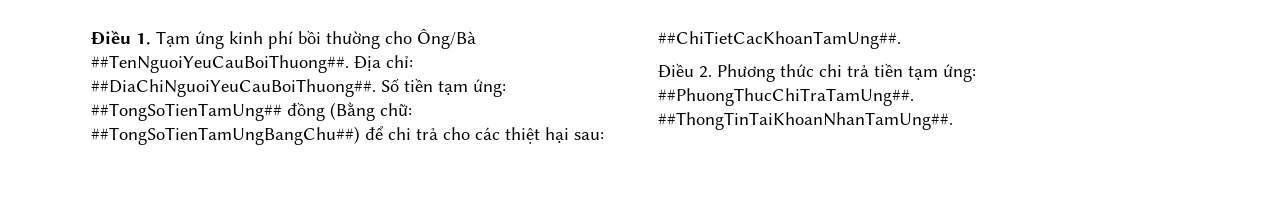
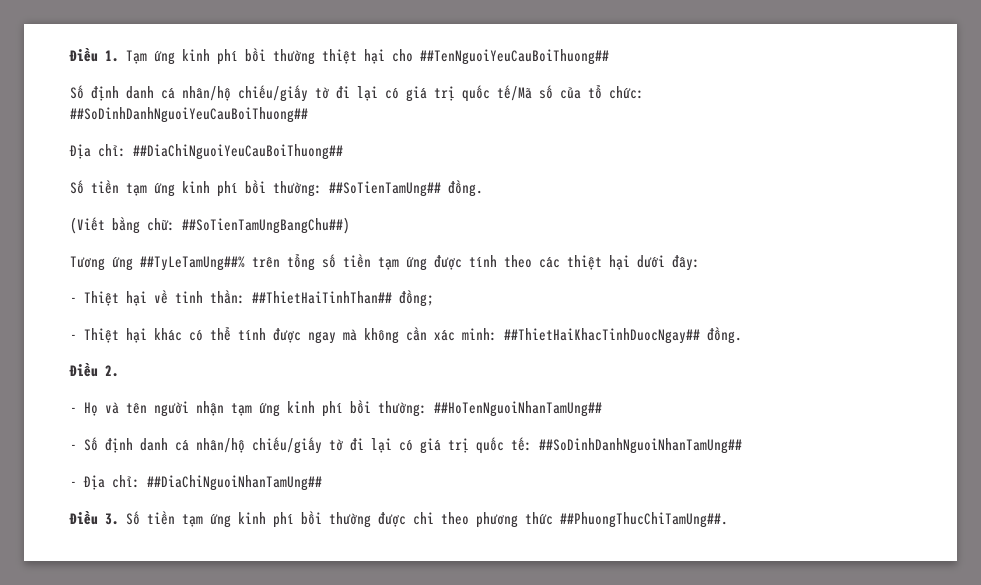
- Điều 1. Tạm ứng kinh phí bồi thường cho Ông/Bà ##TenNguoiYeuCauBoiThuong##. Địa chỉ: ##DiaChiNguoiYeuCauBoiThuong##. Số tiền tạm ứng: ##TongSoTienTamUng## đồng (Bằng chữ: ##TongSoTienTamUngBangChu##) để chi trả cho các thiệt hại sau: ##ChiTietCacKhoanTamUng##.
- Điều 2. Phương thức chi trả tiền tạm ứng: ##PhuongThucChiTraTamUng##. ##ThongTinTaiKhoanNhanTamUng##.
+ Điều 1. Tạm ứng kinh phí bồi thường thiệt hại cho ##TenNguoiYeuCauBoiThuong##
+ Số định danh cá nhân/hộ chiếu/giấy tờ đi lại có giá trị quốc tế/Mã số của tổ chức: ##SoDinhDanhNguoiYeuCauBoiThuong##
+ Địa chỉ: ##DiaChiNguoiYeuCauBoiThuong##
+ Số tiền tạm ứng kinh phí bồi thường: ##SoTienTamUng## đồng.
+ (Viết bằng chữ: ##SoTienTamUngBangChu##)
+ Tương ứng ##TyLeTamUng##% trên tổng số tiền tạm ứng được tính theo các thiệt hại dưới đây:
+ - Thiệt hại về tinh thần: ##ThietHaiTinhThan## đồng;
+ - Thiệt hại khác có thể tính được ngay mà không cần xác minh: ##ThietHaiKhacTinhDuocNgay## đồng.
+ Điều 2.
+ - Họ và tên người nhận tạm ứng kinh phí bồi thường: ##HoTenNguoiNhanTamUng##
+ - Số định danh cá nhân/hộ chiếu/giấy tờ đi lại có giá trị quốc tế: ##SoDinhDanhNguoiNhanTamUng##
+ - Địa chỉ: ##DiaChiNguoiNhanTamUng##
+ Điều 3. Số tiền tạm ứng kinh phí bồi thường được chi theo phương thức ##PhuongThucChiTamUng##.

